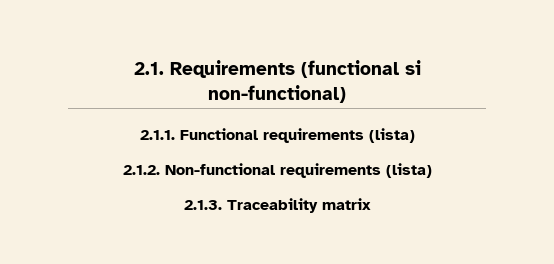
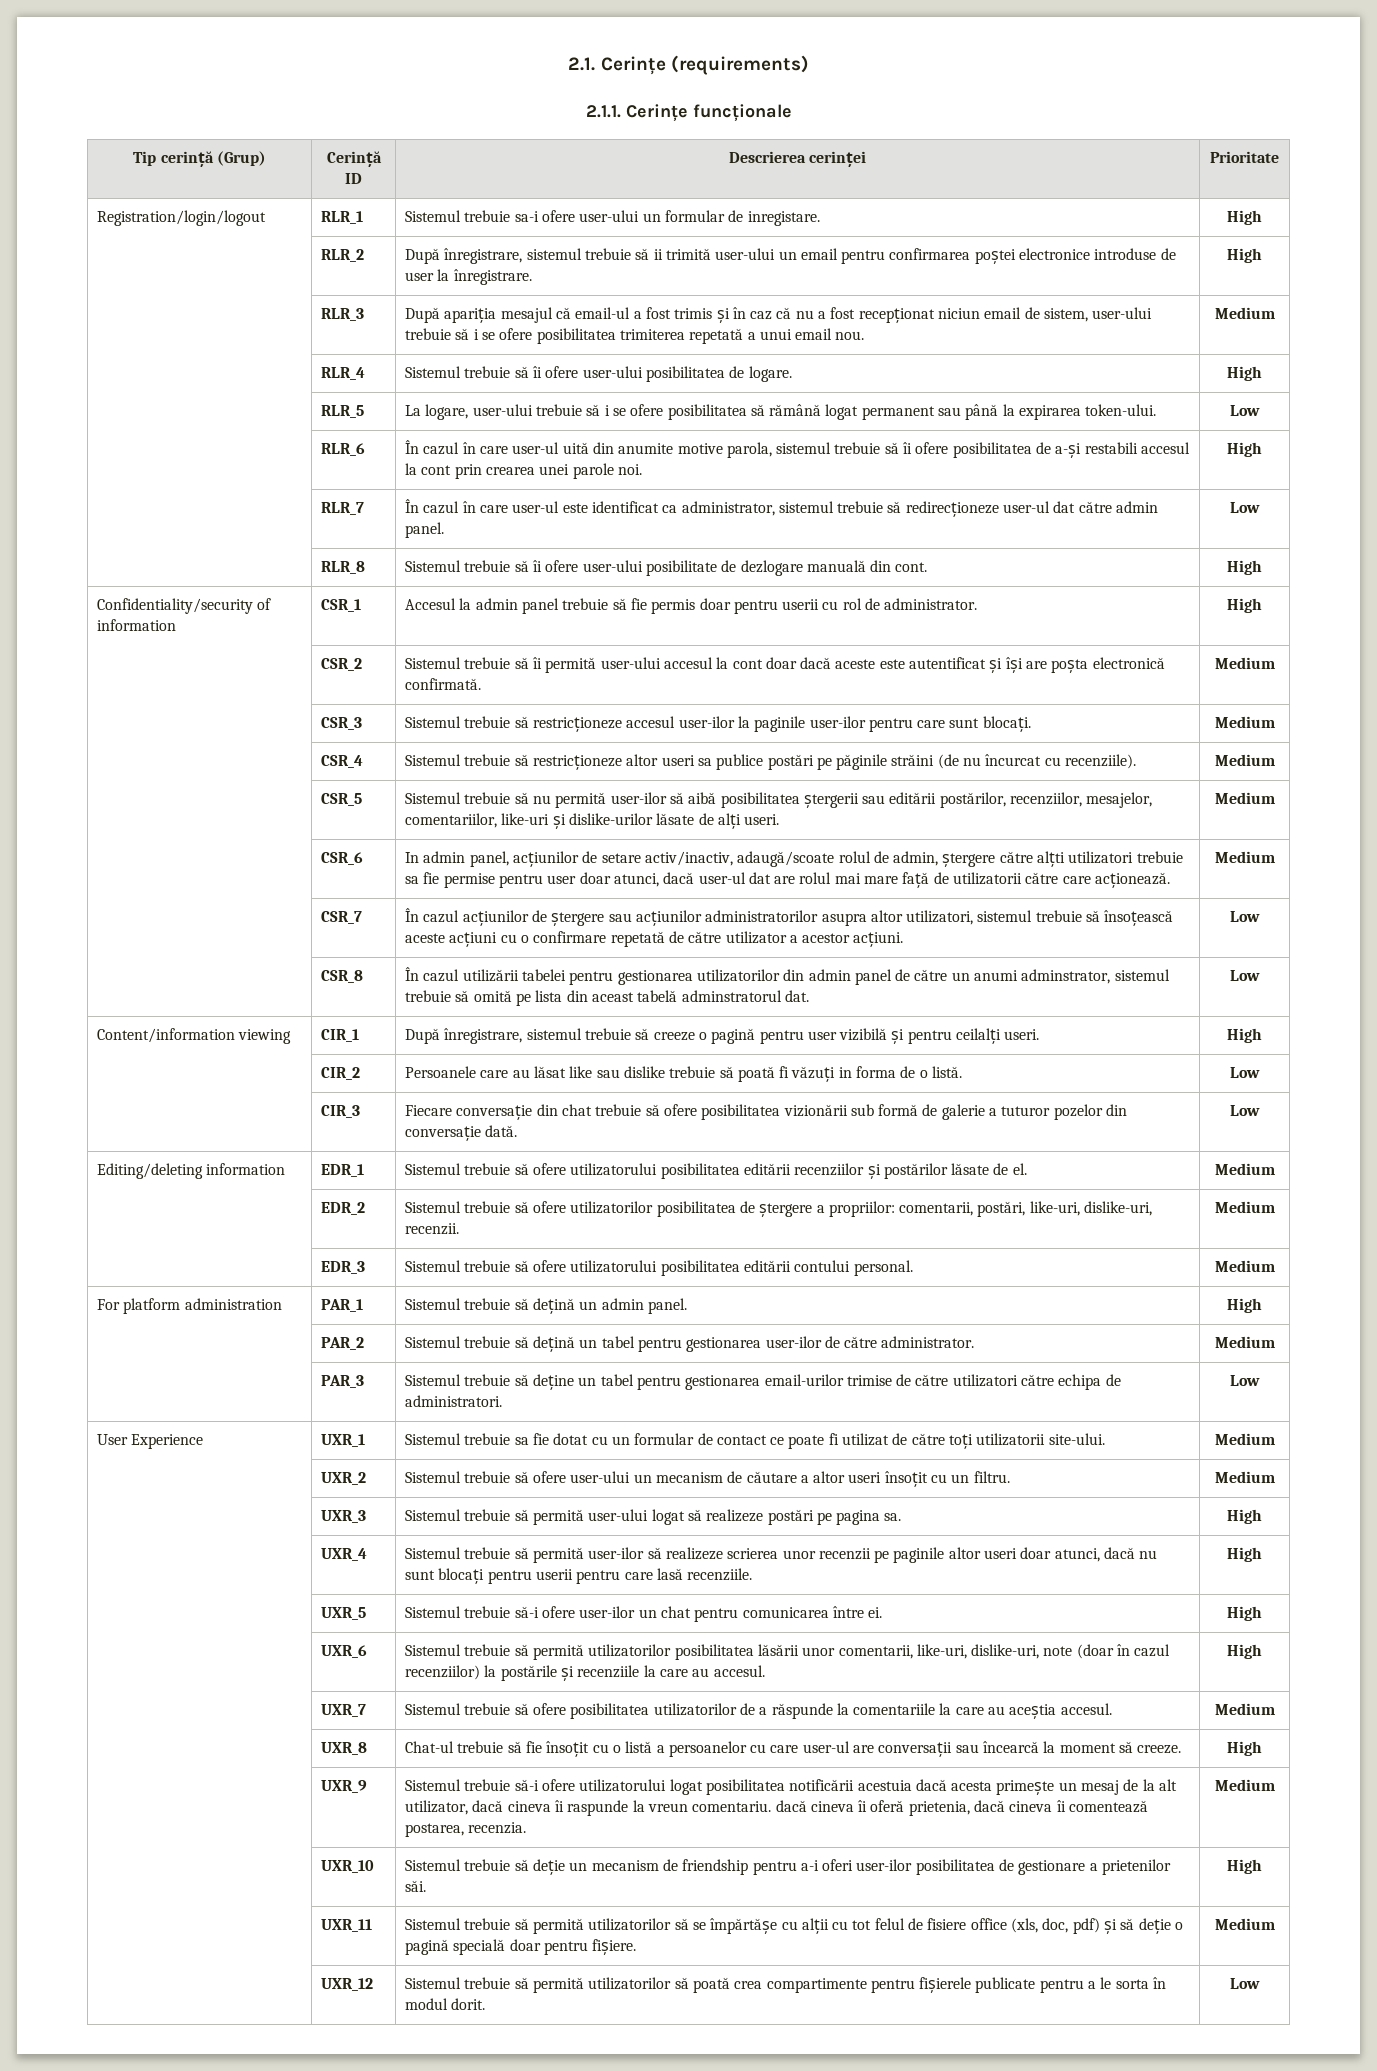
- 2.1. Requirements (functional si non-functional)
- 2.1.1. Functional requirements (lista)
- 2.1.2. Non-functional requirements (lista)
- 2.1.3. Traceability matrix
+ 2.1. Cerințe (requirements)
+ 2.1.1. Cerințe funcționale
+ Tip cerință (Grup) | Cerință ID | Descrierea cerinței | Prioritate
+ Registration/login/logout | RLR_1 | Sistemul trebuie sa-i ofere user-ului un formular de inregistare. | High
+ | RLR_2 | După înregistrare, sistemul trebuie să ii trimită user-ului un email pentru confirmarea poștei electronice introduse de user la înregistrare. | High
+ | RLR_3 | După apariția mesajul că email-ul a fost trimis și în caz că nu a fost recepționat niciun email de sistem, user-ului trebuie să i se ofere posibilitatea trimiterea repetată a unui email nou. | Medium
+ | RLR_4 | Sistemul trebuie să îi ofere user-ului posibilitatea de logare. | High
+ | RLR_5 | La logare, user-ului trebuie să i se ofere posibilitatea să rămână logat permanent sau până la expirarea token-ului. | Low
+ | RLR_6 | În cazul în care user-ul uită din anumite motive parola, sistemul trebuie să îi ofere posibilitatea de a-și restabili accesul la cont prin crearea unei parole noi. | High
+ | RLR_7 | În cazul în care user-ul este identificat ca administrator, sistemul trebuie să redirecționeze user-ul dat către admin panel. | Low
+ | RLR_8 | Sistemul trebuie să îi ofere user-ului posibilitate de dezlogare manuală din cont. | High
+ Confidentiality/security of information | CSR_1 | Accesul la admin panel trebuie să fie permis doar pentru userii cu rol de administrator. | High
+ | CSR_2 | Sistemul trebuie să îi permită user-ului accesul la cont doar dacă aceste este autentificat și își are poșta electronică confirmată. | Medium
+ | CSR_3 | Sistemul trebuie să restricționeze accesul user-ilor la paginile user-ilor pentru care sunt blocați. | Medium
+ | CSR_4 | Sistemul trebuie să restricționeze altor useri sa publice postări pe păginile străini (de nu încurcat cu recenziile). | Medium
+ | CSR_5 | Sistemul trebuie să nu permită user-ilor să aibă posibilitatea ștergerii sau editării postărilor, recenziilor, mesajelor, comentariilor, like-uri și dislike-urilor lăsate de alți useri. | Medium
+ | CSR_6 | In admin panel, acțiunilor de setare activ/inactiv, adaugă/scoate rolul de admin, ștergere către alțti utilizatori trebuie sa fie permise pentru user doar atunci, dacă user-ul dat are rolul mai mare față de utilizatorii către care acționează. | Medium
+ | CSR_7 | În cazul acțiunilor de ștergere sau acțiunilor administratorilor asupra altor utilizatori, sistemul trebuie să însoțească aceste acțiuni cu o confirmare repetată de către utilizator a acestor acțiuni. | Low
+ | CSR_8 | În cazul utilizării tabelei pentru gestionarea utilizatorilor din admin panel de către un anumi adminstrator, sistemul trebuie să omită pe lista din aceast tabelă adminstratorul dat. | Low
+ Content/information viewing | CIR_1 | După înregistrare, sistemul trebuie să creeze o pagină pentru user vizibilă și pentru ceilalți useri. | High
+ | CIR_2 | Persoanele care au lăsat like sau dislike trebuie să poată fi văzuți in forma de o listă. | Low
+ | CIR_3 | Fiecare conversație din chat trebuie să ofere posibilitatea vizionării sub formă de galerie a tuturor pozelor din conversație dată. | Low
+ Editing/deleting information | EDR_1 | Sistemul trebuie să ofere utilizatorului posibilitatea editării recenziilor și postărilor lăsate de el. | Medium
+ | EDR_2 | Sistemul trebuie să ofere utilizatorilor posibilitatea de ștergere a propriilor: comentarii, postări, like-uri, dislike-uri, recenzii. | Medium
+ | EDR_3 | Sistemul trebuie să ofere utilizatorului posibilitatea editării contului personal. | Medium
+ For platform administration | PAR_1 | Sistemul trebuie să dețină un admin panel. | High
+ | PAR_2 | Sistemul trebuie să dețină un tabel pentru gestionarea user-ilor de către administrator. | Medium
+ | PAR_3 | Sistemul trebuie să deține un tabel pentru gestionarea email-urilor trimise de către utilizatori către echipa de administratori. | Low
+ User Experience | UXR_1 | Sistemul trebuie sa fie dotat cu un formular de contact ce poate fi utilizat de către toți utilizatorii site-ului. | Medium
+ | UXR_2 | Sistemul trebuie să ofere user-ului un mecanism de căutare a altor useri însoțit cu un filtru. | Medium
+ | UXR_3 | Sistemul trebuie să permită user-ului logat să realizeze postări pe pagina sa. | High
+ | UXR_4 | Sistemul trebuie să permită user-ilor să realizeze scrierea unor recenzii pe paginile altor useri doar atunci, dacă nu sunt blocați pentru userii pentru care lasă recenziile. | High
+ | UXR_5 | Sistemul trebuie să-i ofere user-ilor un chat pentru comunicarea între ei. | High
+ | UXR_6 | Sistemul trebuie să permită utilizatorilor posibilitatea lăsării unor comentarii, like-uri, dislike-uri, note (doar în cazul recenziilor) la postările și recenziile la care au accesul. | High
+ | UXR_7 | Sistemul trebuie să ofere posibilitatea utilizatorilor de a răspunde la comentariile la care au aceștia accesul. | Medium
+ | UXR_8 | Chat-ul trebuie să fie însoțit cu o listă a persoanelor cu care user-ul are conversații sau încearcă la moment să creeze. | High
+ | UXR_9 | Sistemul trebuie să-i ofere utilizatorului logat posibilitatea notificării acestuia dacă acesta primește un mesaj de la alt utilizator, dacă cineva îi raspunde la vreun comentariu. dacă cineva îi oferă prietenia, dacă cineva îi comentează postarea, recenzia. | Medium
+ | UXR_10 | Sistemul trebuie să deție un mecanism de friendship pentru a-i oferi user-ilor posibilitatea de gestionare a prietenilor săi. | High
+ | UXR_11 | Sistemul trebuie să permită utilizatorilor să se împărtășe cu alții cu tot felul de fisiere office (xls, doc, pdf) și să deție o pagină specială doar pentru fișiere. | Medium
+ | UXR_12 | Sistemul trebuie să permită utilizatorilor să poată crea compartimente pentru fișierele publicate pentru a le sorta în modul dorit. | Low

